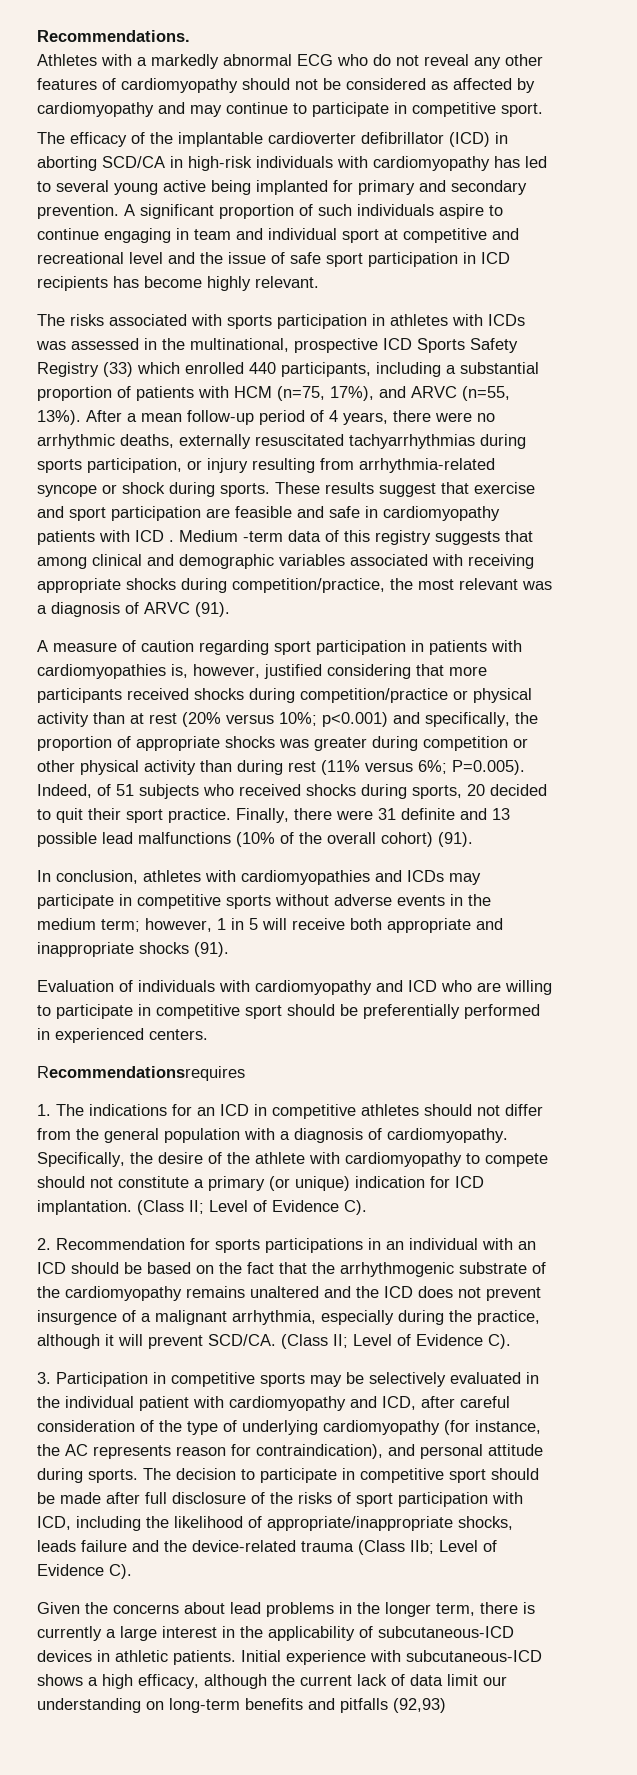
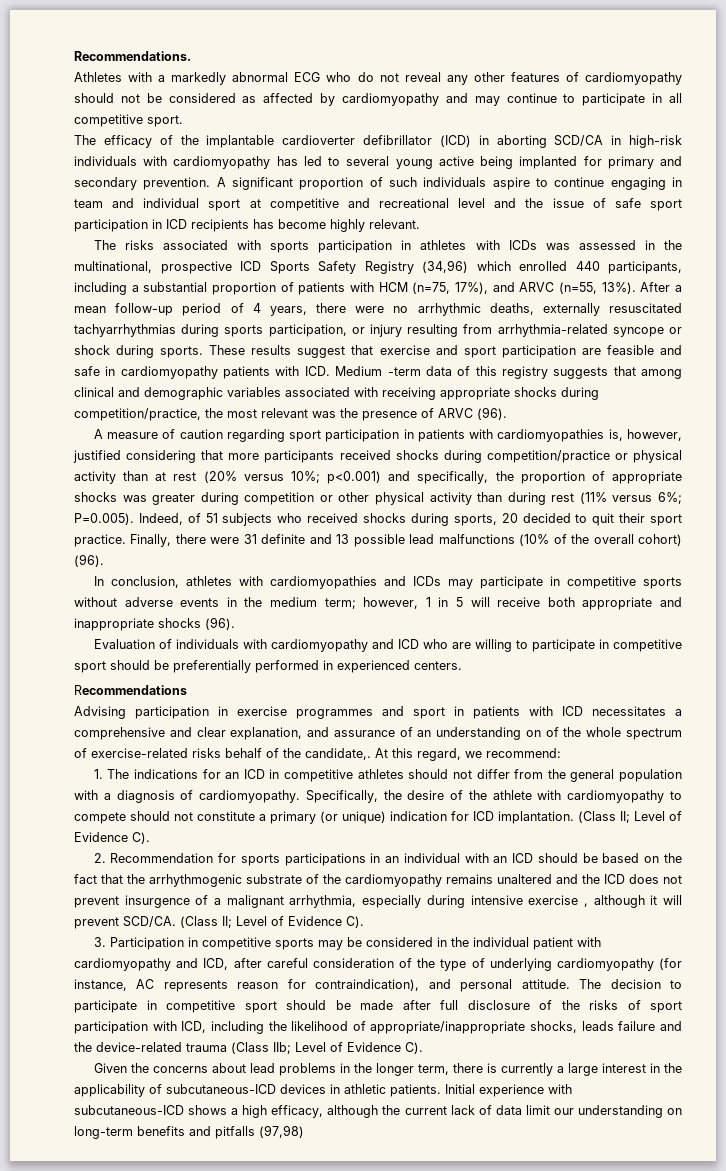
- Athletes with a markedly abnormal ECG who do not reveal any other features of cardiomyopathy should not be considered as affected by cardiomyopathy and may continue to participate in competitive sport.
+ Athletes with a markedly abnormal ECG who do not reveal any other features of cardiomyopathy should not be considered as affected by cardiomyopathy and may continue to participate in all competitive sport.
- The risks associated with sports participation in athletes with ICDs was assessed in the multinational, prospective ICD Sports Safety Registry (33) which enrolled 440 participants, including a substantial proportion of patients with HCM (n=75, 17%), and ARVC (n=55, 13%).
+ The risks associated with sports participation in athletes with ICDs was assessed in the multinational, prospective ICD Sports Safety Registry (34,96) which enrolled 440 participants, including a substantial proportion of patients with HCM (n=75, 17%), and ARVC (n=55, 13%).
- These results suggest that exercise and sport participation are feasible and safe in cardiomyopathy patients with ICD . Medium -term data of this registry suggests that among clinical and demographic variables associated with receiving appropriate shocks during competition/practice, the most relevant was a diagnosis of ARVC (91).
+ These results suggest that exercise and sport participation are feasible and safe in cardiomyopathy patients with ICD. Medium -term data of this registry suggests that among clinical and demographic variables associated with receiving appropriate shocks during competition/practice, the most relevant was the presence of ARVC (96).
- Finally, there were 31 definite and 13 possible lead malfunctions (10% of the overall cohort) (91).
+ Finally, there were 31 definite and 13 possible lead malfunctions (10% of the overall cohort) (96).
- In conclusion, athletes with cardiomyopathies and ICDs may participate in competitive sports without adverse events in the medium term; however, 1 in 5 will receive both appropriate and inappropriate shocks (91).
+ In conclusion, athletes with cardiomyopathies and ICDs may participate in competitive sports without adverse events in the medium term; however, 1 in 5 will receive both appropriate and inappropriate shocks (96).
- Recommendationsrequires
+ Recommendations
+ Advising participation in exercise programmes and sport in patients with ICD necessitates a comprehensive and clear explanation, and assurance of an understanding on of the whole spectrum of exercise-related risks behalf of the candidate,. At this regard, we recommend:
- 2. Recommendation for sports participations in an individual with an ICD should be based on the fact that the arrhythmogenic substrate of the cardiomyopathy remains unaltered and the ICD does not prevent insurgence of a malignant arrhythmia, especially during the practice, although it will prevent SCD/CA.
+ 2. Recommendation for sports participations in an individual with an ICD should be based on the fact that the arrhythmogenic substrate of the cardiomyopathy remains unaltered and the ICD does not prevent insurgence of a malignant arrhythmia, especially during intensive exercise , although it will prevent SCD/CA.
- 3. Participation in competitive sports may be selectively evaluated in the individual patient with cardiomyopathy and ICD, after careful consideration of the type of underlying cardiomyopathy (for instance, the AC represents reason for contraindication), and personal attitude during sports.
+ 3. Participation in competitive sports may be considered in the individual patient with cardiomyopathy and ICD, after careful consideration of the type of underlying cardiomyopathy (for instance, AC represents reason for contraindication), and personal attitude.
- Initial experience with subcutaneous-ICD shows a high efficacy, although the current lack of data limit our understanding on long-term benefits and pitfalls (92,93)
+ Initial experience with subcutaneous-ICD shows a high efficacy, although the current lack of data limit our understanding on long-term benefits and pitfalls (97,98)

